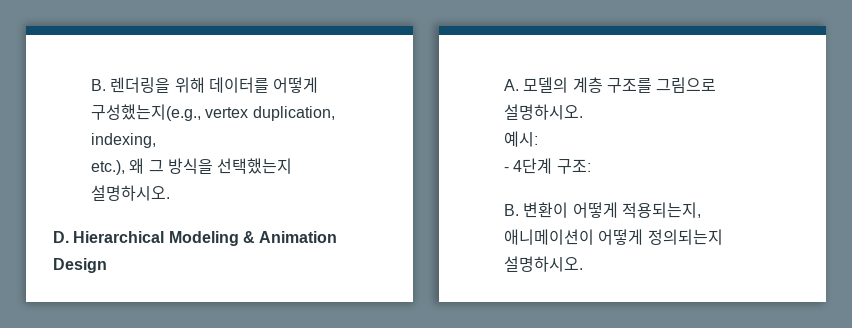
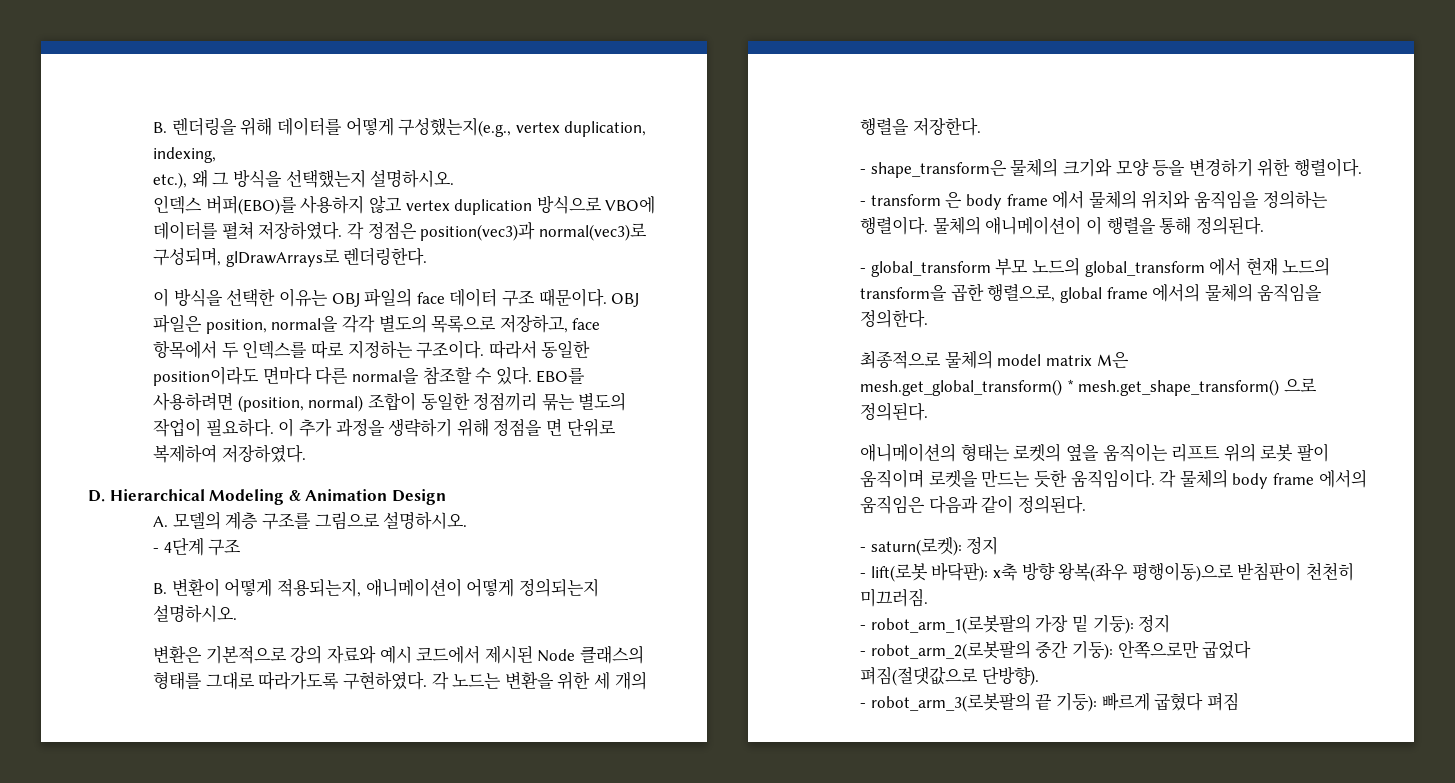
+ 인덱스 버퍼(EBO)를 사용하지 않고 vertex duplication 방식으로 VBO에 데이터를 펼쳐 저장하였다. 각 정점은 position(vec3)과 normal(vec3)로 구성되며, glDrawArrays로 렌더링한다.
+ 이 방식을 선택한 이유는 OBJ 파일의 face 데이터 구조 때문이다. OBJ 파일은 position, normal을 각각 별도의 목록으로 저장하고, face 항목에서 두 인덱스를 따로 지정하는 구조이다. 따라서 동일한 position이라도 면마다 다른 normal을 참조할 수 있다. EBO를 사용하려면 (position, normal) 조합이 동일한 정점끼리 묶는 별도의 작업이 필요하다. 이 추가 과정을 생략하기 위해 정점을 면 단위로 복제하여 저장하였다.
- 예시:
- - 4단계 구조:
+ - 4단계 구조
+ 변환은 기본적으로 강의 자료와 예시 코드에서 제시된 Node 클래스의 형태를 그대로 따라가도록 구현하였다. 각 노드는 변환을 위한 세 개의 행렬을 저장한다.
+ - shape_transform은 물체의 크기와 모양 등을 변경하기 위한 행렬이다.
+ - transform 은 body frame 에서 물체의 위치와 움직임을 정의하는 행렬이다. 물체의 애니메이션이 이 행렬을 통해 정의된다.
+ - global_transform 부모 노드의 global_transform 에서 현재 노드의 transform을 곱한 행렬으로, global frame 에서의 물체의 움직임을 정의한다.
+ 최종적으로 물체의 model matrix M은
+ mesh.get_global_transform() * mesh.get_shape_transform() 으로 정의된다.
+ 애니메이션의 형태는 로켓의 옆을 움직이는 리프트 위의 로봇 팔이 움직이며 로켓을 만드는 듯한 움직임이다. 각 물체의 body frame 에서의 움직임은 다음과 같이 정의된다.
+ - saturn(로켓): 정지
+ - lift(로봇 바닥판): x축 방향 왕복(좌우 평행이동)으로 받침판이 천천히 미끄러짐.
+ - robot_arm_1(로봇팔의 가장 밑 기둥): 정지
+ - robot_arm_2(로봇팔의 중간 기둥): 안쪽으로만 굽었다 펴짐(절댓값으로 단방향).
+ - robot_arm_3(로봇팔의 끝 기둥): 빠르게 굽혔다 펴짐

